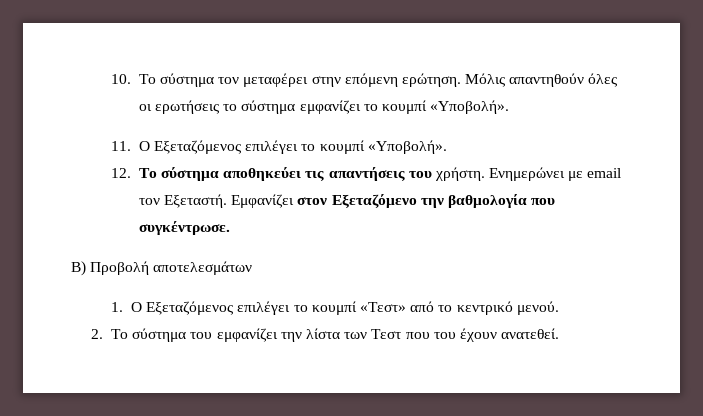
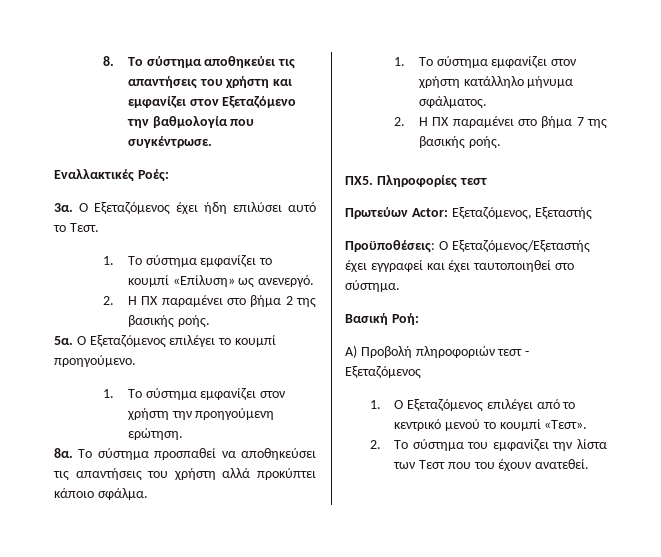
- 10. Το σύστημα τον μεταφέρει στην επόμενη ερώτηση. Μόλις απαντηθούν όλες οι ερωτήσεις το σύστημα εμφανίζει το κουμπί «Υποβολή».
- 11. Ο Εξεταζόμενος επιλέγει το κουμπί «Υποβολή».
- 12. Το σύστημα αποθηκεύει τις απαντήσεις του χρήστη. Ενημερώνει με email τον Εξεταστή. Εμφανίζει στον Εξεταζόμενο την βαθμολογία που συγκέντρωσε.
+ 8. Το σύστημα αποθηκεύει τις απαντήσεις του χρήστη και εμφανίζει στον Εξεταζόμενο την βαθμολογία που συγκέντρωσε.
- Β) Προβολή αποτελεσμάτων
- 1. Ο Εξεταζόμενος επιλέγει το κουμπί «Τεστ» από το κεντρικό μενού.
+ Εναλλακτικές Ροές:
+ 3α. Ο Εξεταζόμενος έχει ήδη επιλύσει αυτό το Τεστ.
+ 1. Το σύστημα εμφανίζει το κουμπί «Επίλυση» ως ανενεργό.
+ 2. Η ΠΧ παραμένει στο βήμα 2 της βασικής ροής.
+ 5α. Ο Εξεταζόμενος επιλέγει το κουμπί προηγούμενο.
+ 1. Το σύστημα εμφανίζει στον χρήστη την προηγούμενη ερώτηση.
+ 8α. Το σύστημα προσπαθεί να αποθηκεύσει τις απαντήσεις του χρήστη αλλά προκύπτει κάποιο σφάλμα.
+ 1. Το σύστημα εμφανίζει στον χρήστη κατάλληλο μήνυμα σφάλματος.
+ 2. Η ΠΧ παραμένει στο βήμα 7 της βασικής ροής.
+ ΠΧ5. Πληροφορίες τεστ
+ Πρωτεύων Actor: Εξεταζόμενος, Εξεταστής
+ Προϋποθέσεις: Ο Εξεταζόμενος/Εξεταστής έχει εγγραφεί και έχει ταυτοποιηθεί στο σύστημα.
+ Βασική Ροή:
+ Α) Προβολή πληροφοριών τεστ - Εξεταζόμενος
+ 1. Ο Εξεταζόμενος επιλέγει από το κεντρικό μενού το κουμπί «Τεστ».

